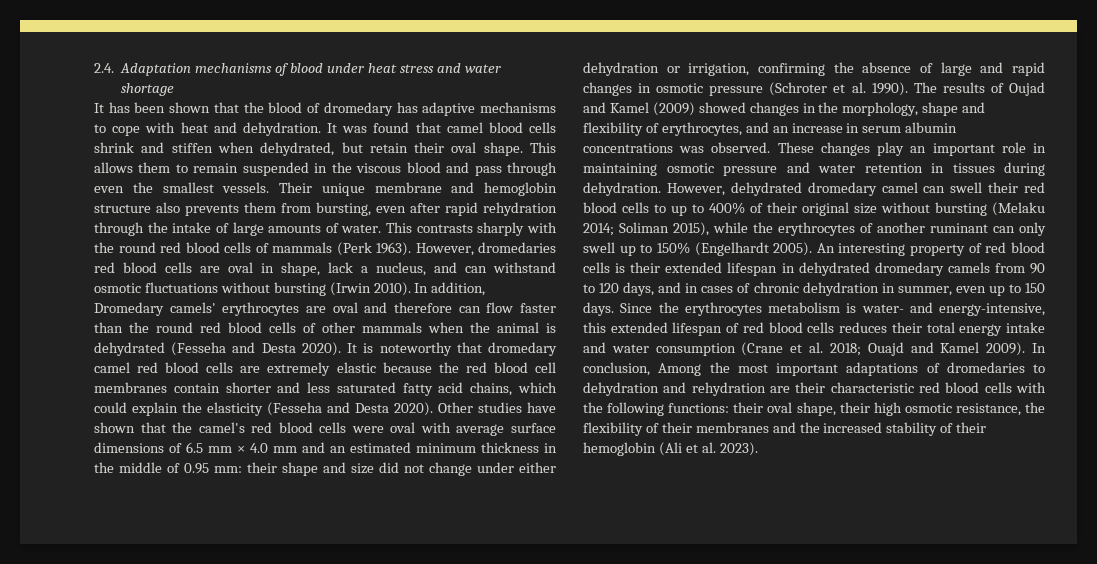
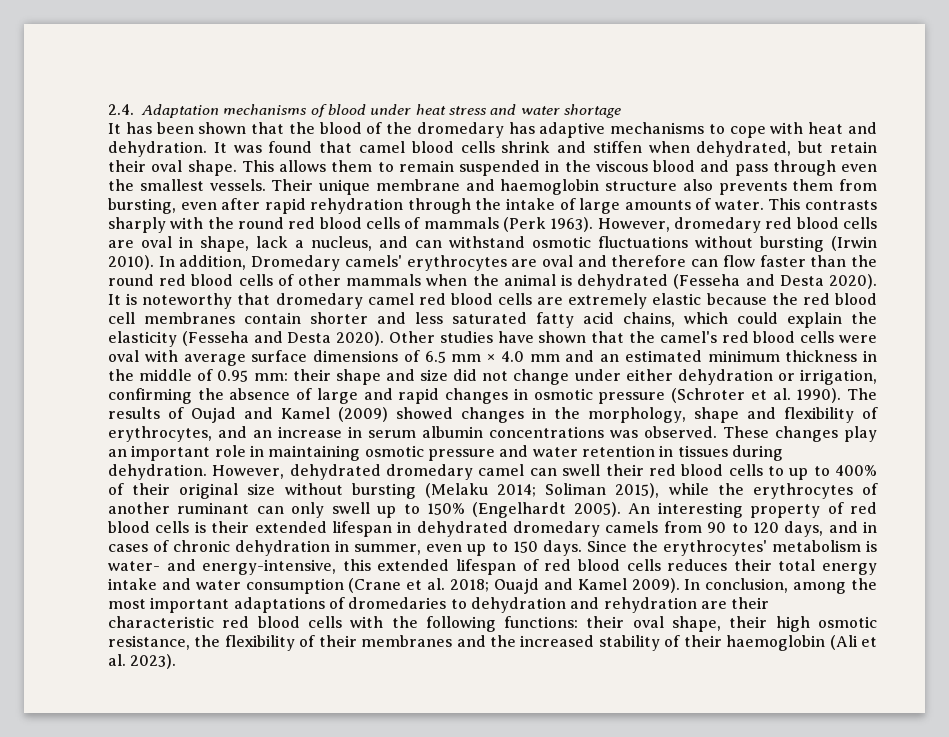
- It has been shown that the blood of dromedary has adaptive mechanisms to cope with heat and dehydration.
+ It has been shown that the blood of the dromedary has adaptive mechanisms to cope with heat and dehydration.
- Their unique membrane and hemoglobin structure also prevents them from bursting, even after rapid rehydration through the intake of large amounts of water.
+ Their unique membrane and haemoglobin structure also prevents them from bursting, even after rapid rehydration through the intake of large amounts of water.
- However, dromedaries red blood cells are oval in shape, lack a nucleus, and can withstand osmotic fluctuations without bursting (Irwin 2010).
+ However, dromedary red blood cells are oval in shape, lack a nucleus, and can withstand osmotic fluctuations without bursting (Irwin 2010).
- Since the erythrocytes metabolism is water- and energy-intensive, this extended lifespan of red blood cells reduces their total energy intake and water consumption (Crane et al. 2018; Ouajd and Kamel 2009).
+ Since the erythrocytes' metabolism is water- and energy-intensive, this extended lifespan of red blood cells reduces their total energy intake and water consumption (Crane et al. 2018; Ouajd and Kamel 2009).
- In conclusion, Among the most important adaptations of dromedaries to dehydration and rehydration are their characteristic red blood cells with the following functions: their oval shape, their high osmotic resistance, the flexibility of their membranes and the increased stability of their hemoglobin (Ali et al. 2023).
+ In conclusion, among the most important adaptations of dromedaries to dehydration and rehydration are their characteristic red blood cells with the following functions: their oval shape, their high osmotic resistance, the flexibility of their membranes and the increased stability of their haemoglobin (Ali et al. 2023).

